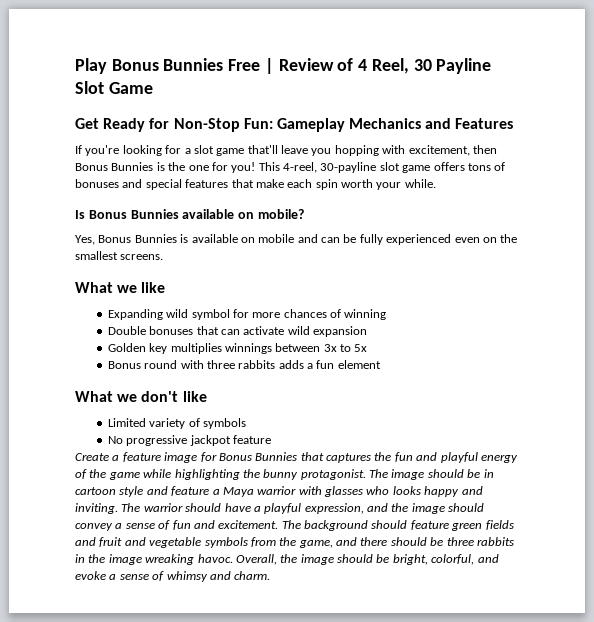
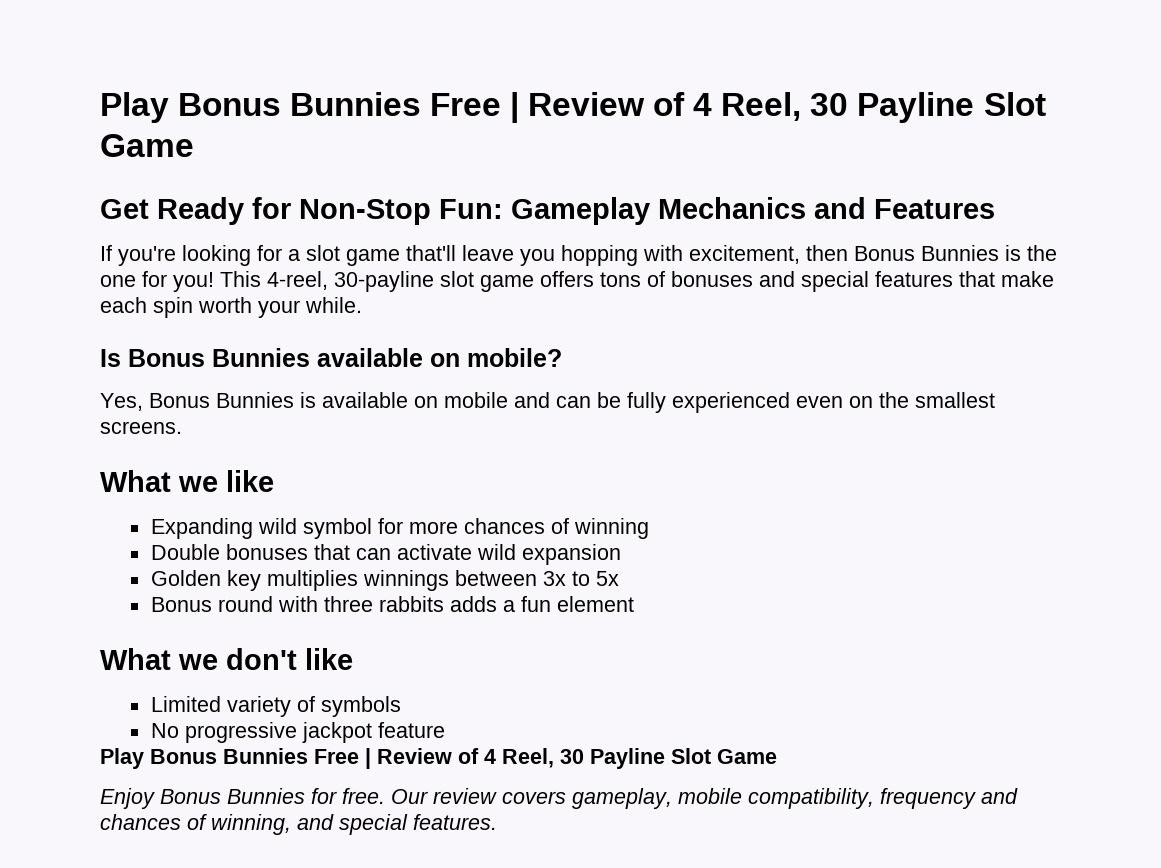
  No progressive jackpot feature
- Create a feature image for Bonus Bunnies that captures the fun and playful energy of the game while highlighting the bunny protagonist. The image should be in cartoon style and feature a Maya warrior with glasses who looks happy and inviting. The warrior should have a playful expression, and the image should convey a sense of fun and excitement. The background should feature green fields and fruit and vegetable symbols from the game, and there should be three rabbits in the image wreaking havoc. Overall, the image should be bright, colorful, and evoke a sense of whimsy and charm.
+ Play Bonus Bunnies Free | Review of 4 Reel, 30 Payline Slot Game
+ Enjoy Bonus Bunnies for free. Our review covers gameplay, mobile compatibility, frequency and chances of winning, and special features.

